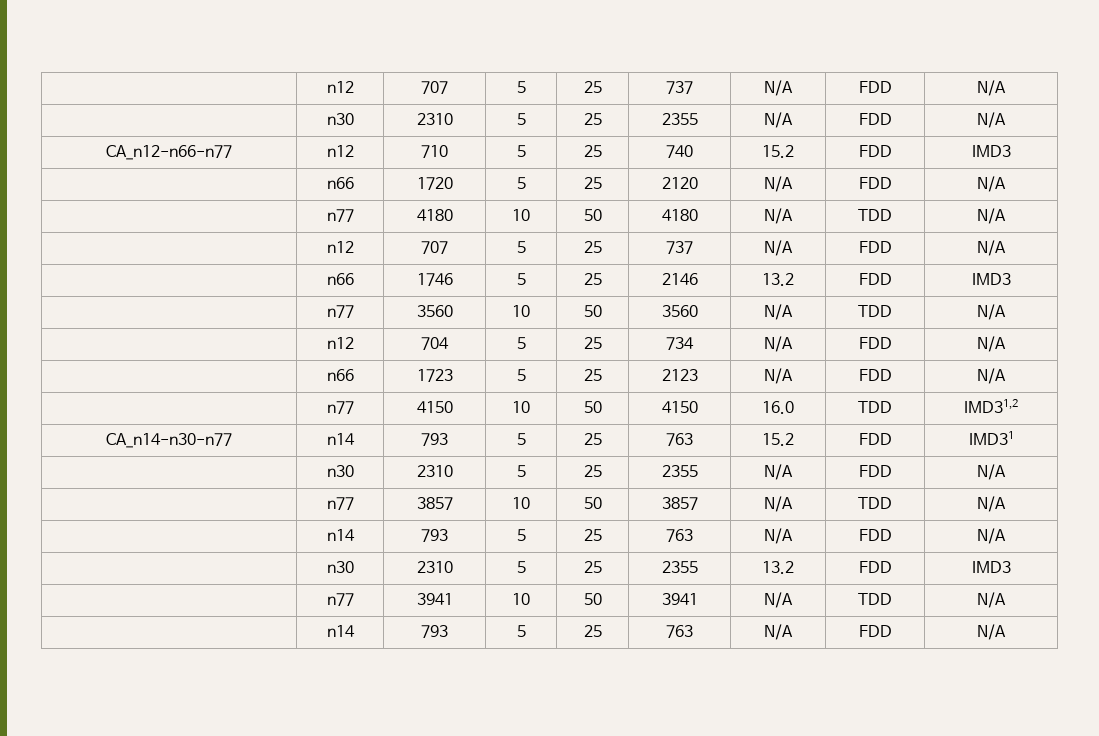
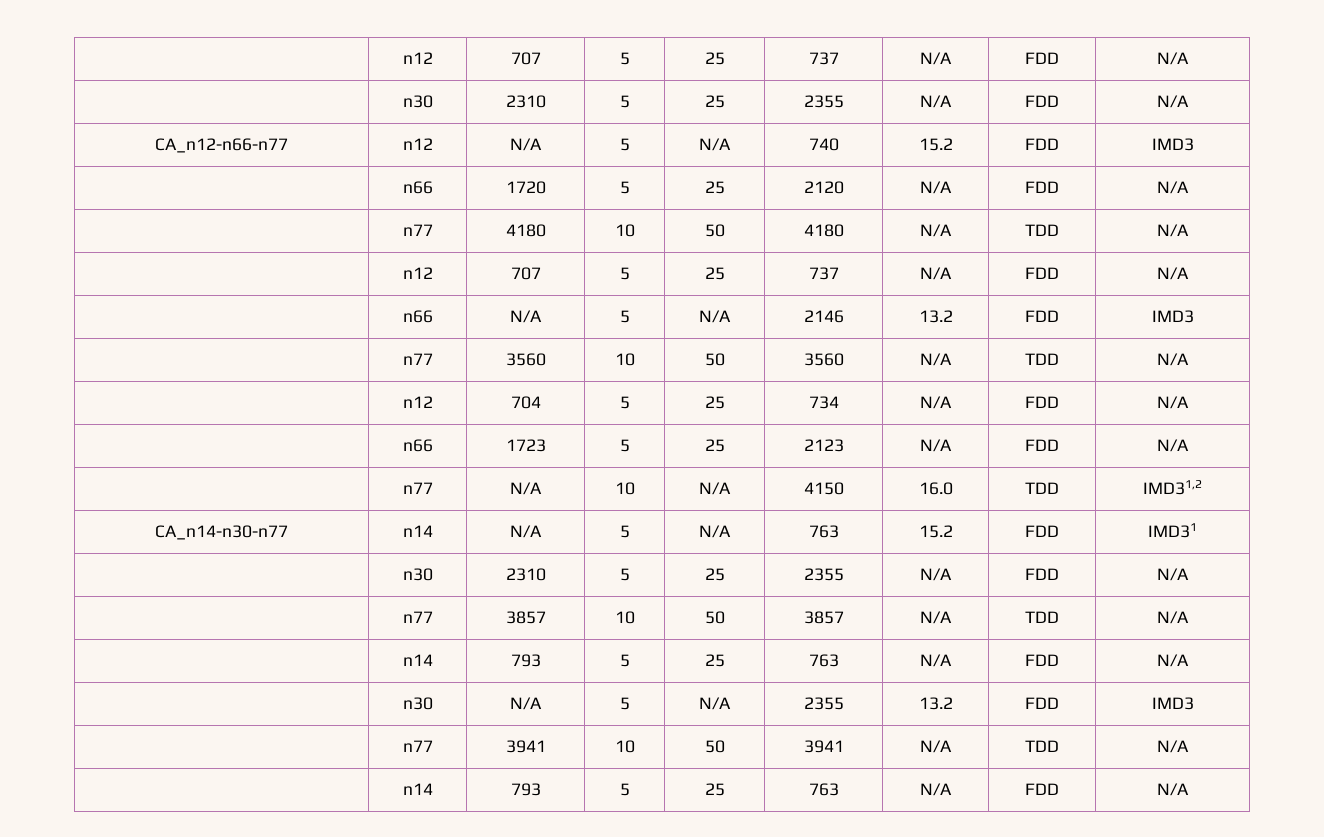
- CA_n12-n66-n77 | n12 | 710 | 5 | 25 | 740 | 15.2 | FDD | IMD3
+ CA_n12-n66-n77 | n12 | N/A | 5 | N/A | 740 | 15.2 | FDD | IMD3
- | n66 | 1746 | 5 | 25 | 2146 | 13.2 | FDD | IMD3
+ | n66 | N/A | 5 | N/A | 2146 | 13.2 | FDD | IMD3
- | n77 | 4150 | 10 | 50 | 4150 | 16.0 | TDD | IMD31,2
+ | n77 | N/A | 10 | N/A | 4150 | 16.0 | TDD | IMD31,2
- CA_n14-n30-n77 | n14 | 793 | 5 | 25 | 763 | 15.2 | FDD | IMD31
+ CA_n14-n30-n77 | n14 | N/A | 5 | N/A | 763 | 15.2 | FDD | IMD31
- | n30 | 2310 | 5 | 25 | 2355 | 13.2 | FDD | IMD3
+ | n30 | N/A | 5 | N/A | 2355 | 13.2 | FDD | IMD3

